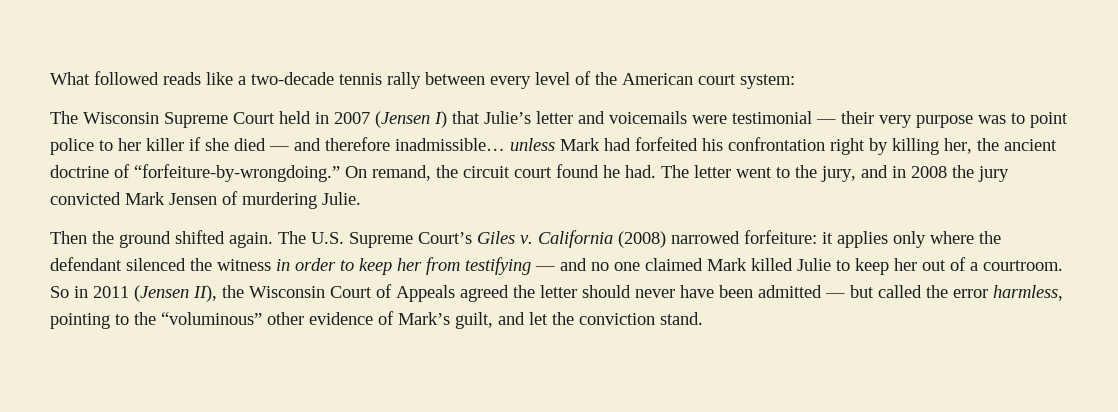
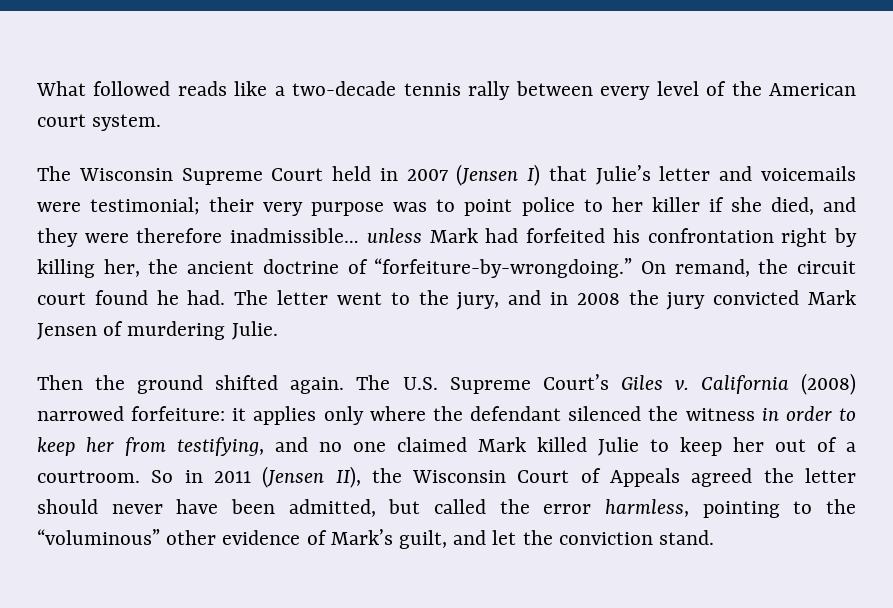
- What followed reads like a two-decade tennis rally between every level of the American court system:
+ What followed reads like a two-decade tennis rally between every level of the American court system.
- The Wisconsin Supreme Court held in 2007 (Jensen I) that Julie’s letter and voicemails were testimonial — their very purpose was to point police to her killer if she died — and therefore inadmissible… unless Mark had forfeited his confrontation right by killing her, the ancient doctrine of “forfeiture-by-wrongdoing.”
+ The Wisconsin Supreme Court held in 2007 (Jensen I) that Julie’s letter and voicemails were testimonial; their very purpose was to point police to her killer if she died, and they were therefore inadmissible… unless Mark had forfeited his confrontation right by killing her, the ancient doctrine of “forfeiture-by-wrongdoing.”
- California (2008) narrowed forfeiture: it applies only where the defendant silenced the witness in order to keep her from testifying — and no one claimed Mark killed Julie to keep her out of a courtroom.
+ California (2008) narrowed forfeiture: it applies only where the defendant silenced the witness in order to keep her from testifying, and no one claimed Mark killed Julie to keep her out of a courtroom.
- So in 2011 (Jensen II), the Wisconsin Court of Appeals agreed the letter should never have been admitted — but called the error harmless, pointing to the “voluminous” other evidence of Mark’s guilt, and let the conviction stand.
+ So in 2011 (Jensen II), the Wisconsin Court of Appeals agreed the letter should never have been admitted, but called the error harmless, pointing to the “voluminous” other evidence of Mark’s guilt, and let the conviction stand.

